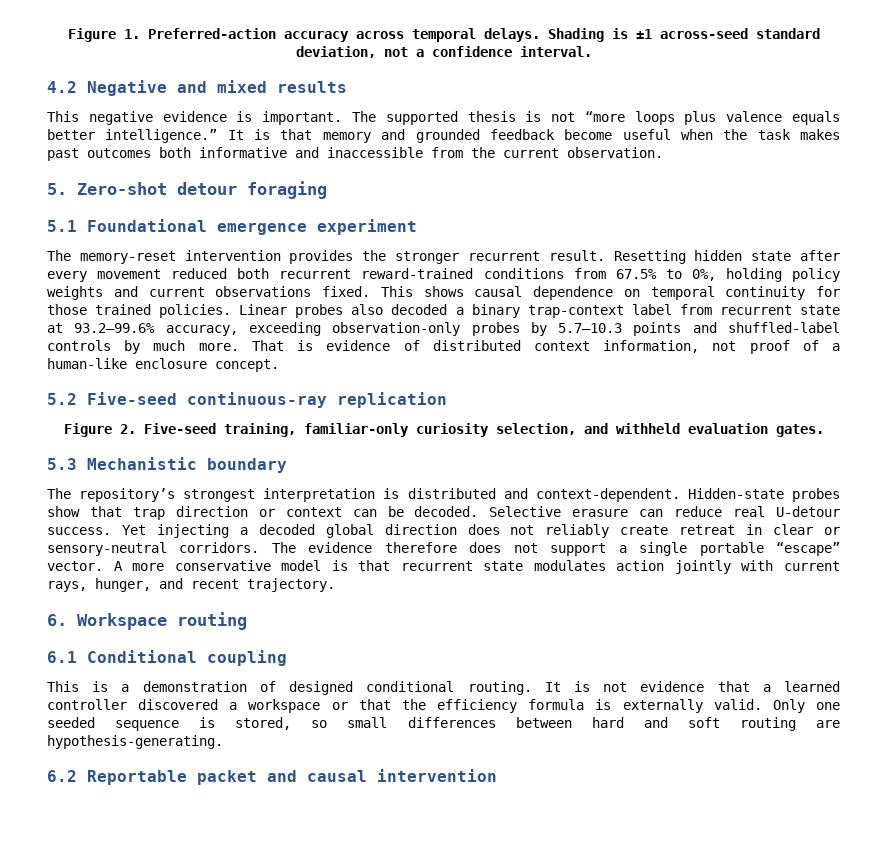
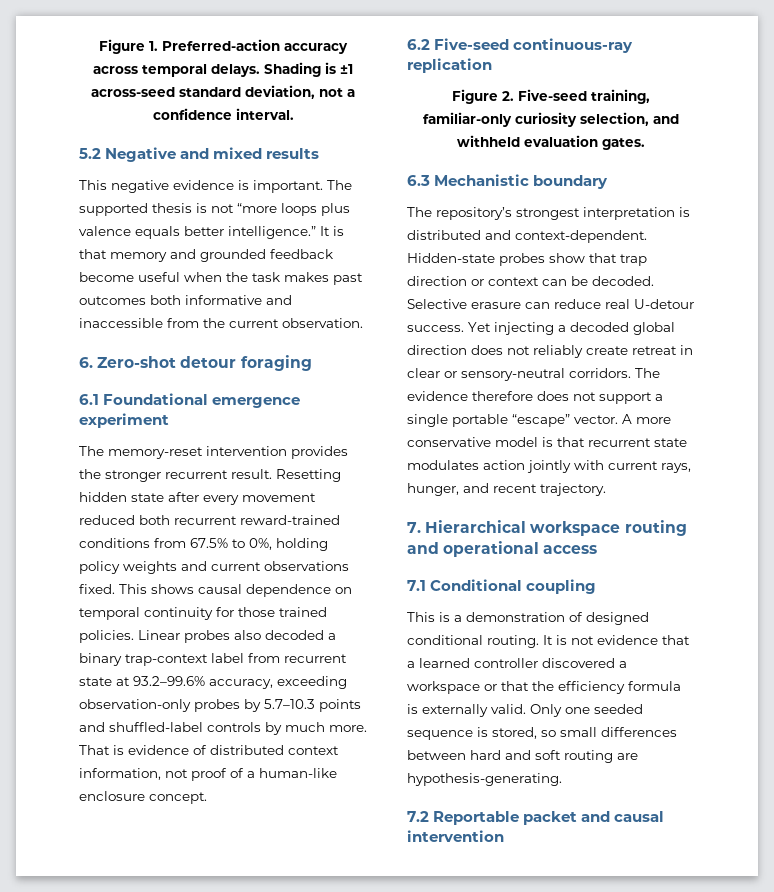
- 4.2 Negative and mixed results
+ 5.2 Negative and mixed results
- 5. Zero-shot detour foraging
+ 6. Zero-shot detour foraging
- 5.1 Foundational emergence experiment
+ 6.1 Foundational emergence experiment
- 5.2 Five-seed continuous-ray replication
+ 6.2 Five-seed continuous-ray replication
- 5.3 Mechanistic boundary
+ 6.3 Mechanistic boundary
- 6. Workspace routing
- 6.1 Conditional coupling
+ 7. Hierarchical workspace routing and operational access
+ 7.1 Conditional coupling
- 6.2 Reportable packet and causal intervention
+ 7.2 Reportable packet and causal intervention

